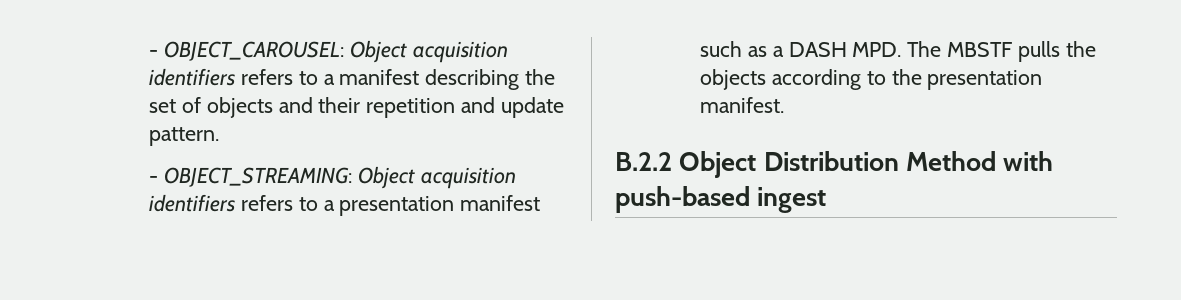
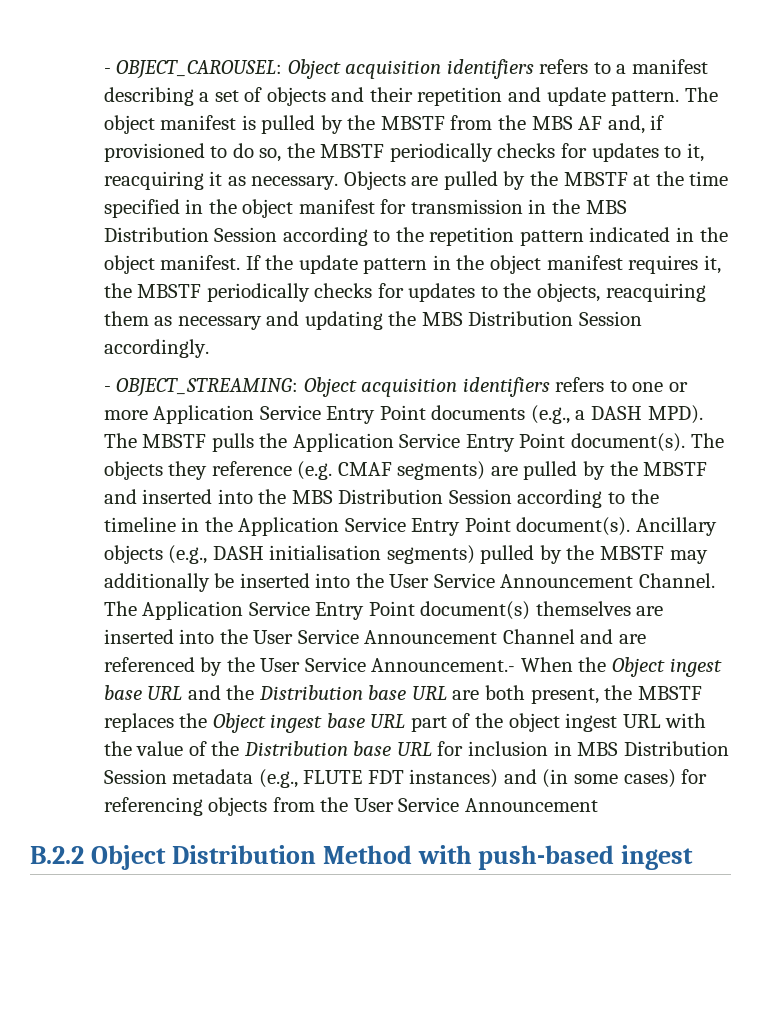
- - OBJECT_CAROUSEL: Object acquisition identifiers refers to a manifest describing the set of objects and their repetition and update pattern.
+ - OBJECT_CAROUSEL: Object acquisition identifiers refers to a manifest describing a set of objects and their repetition and update pattern. The object manifest is pulled by the MBSTF from the MBS AF and, if provisioned to do so, the MBSTF periodically checks for updates to it, reacquiring it as necessary. Objects are pulled by the MBSTF at the time specified in the object manifest for transmission in the MBS Distribution Session according to the repetition pattern indicated in the object manifest. If the update pattern in the object manifest requires it, the MBSTF periodically checks for updates to the objects, reacquiring them as necessary and updating the MBS Distribution Session accordingly.
- - OBJECT_STREAMING: Object acquisition identifiers refers to a presentation manifest such as a DASH MPD. The MBSTF pulls the objects according to the presentation manifest.
+ - OBJECT_STREAMING: Object acquisition identifiers refers to one or more Application Service Entry Point documents (e.g., a DASH MPD). The MBSTF pulls the Application Service Entry Point document(s). The objects they reference (e.g. CMAF segments) are pulled by the MBSTF and inserted into the MBS Distribution Session according to the timeline in the Application Service Entry Point document(s). Ancillary objects (e.g., DASH initialisation segments) pulled by the MBSTF may additionally be inserted into the User Service Announcement Channel. The Application Service Entry Point document(s) themselves are inserted into the User Service Announcement Channel and are referenced by the User Service Announcement.- When the Object ingest base URL and the Distribution base URL are both present, the MBSTF replaces the Object ingest base URL part of the object ingest URL with the value of the Distribution base URL for inclusion in MBS Distribution Session metadata (e.g., FLUTE FDT instances) and (in some cases) for referencing objects from the User Service Announcement

